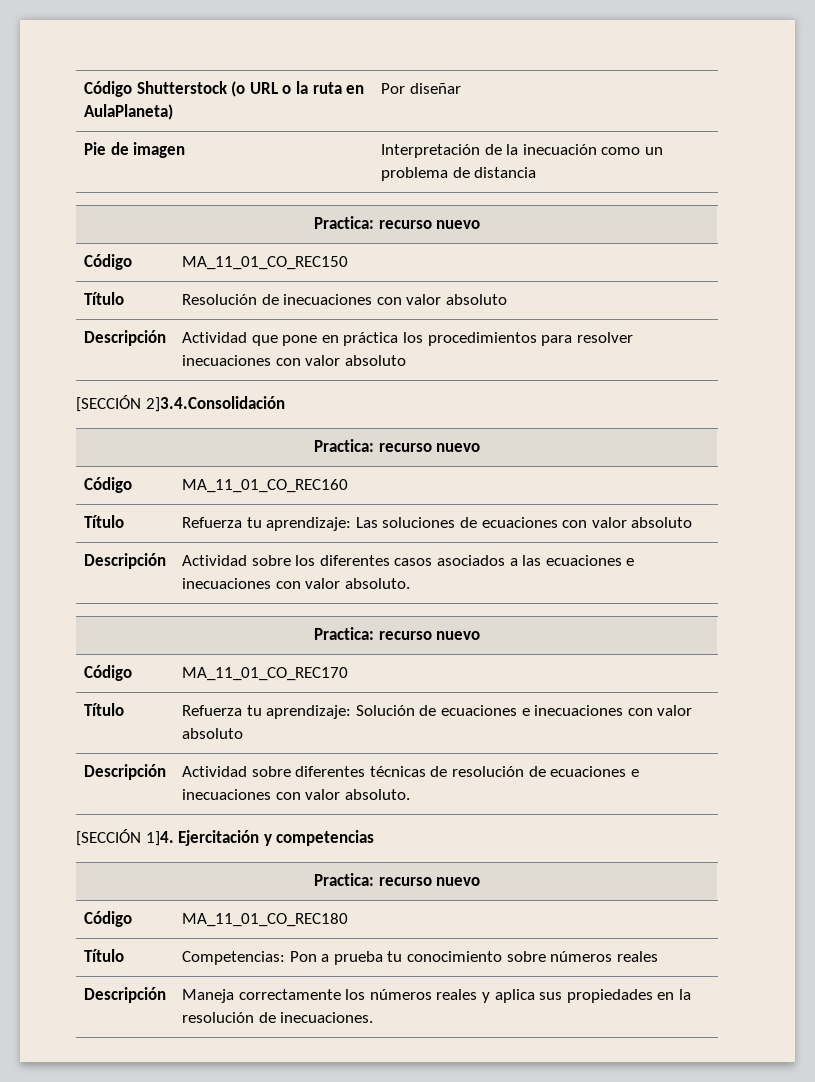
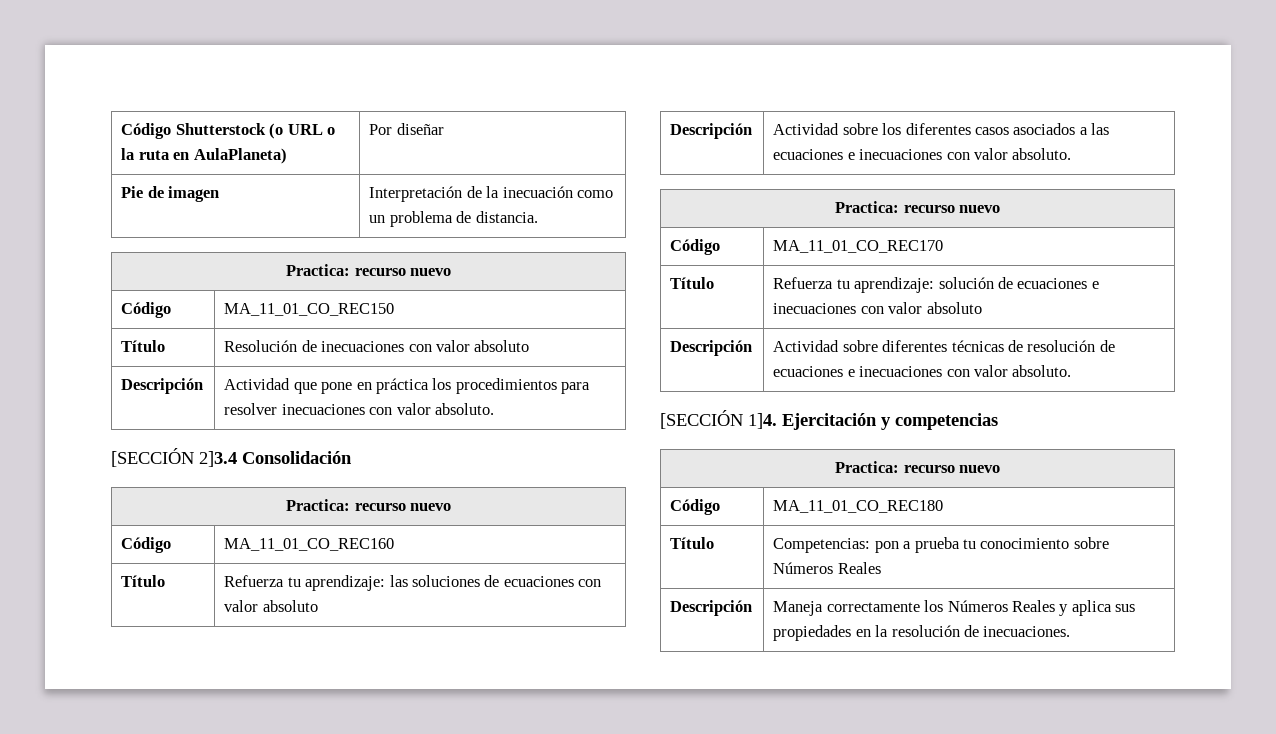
- Pie de imagen | Interpretación de la inecuación como un problema de distancia
+ Pie de imagen | Interpretación de la inecuación como un problema de distancia.
- Descripción | Actividad que pone en práctica los procedimientos para resolver inecuaciones con valor absoluto
- [SECCIÓN 2]3.4.Consolidación
+ Descripción | Actividad que pone en práctica los procedimientos para resolver inecuaciones con valor absoluto.
+ [SECCIÓN 2]3.4 Consolidación
- Título | Refuerza tu aprendizaje: Las soluciones de ecuaciones con valor absoluto
+ Título | Refuerza tu aprendizaje: las soluciones de ecuaciones con valor absoluto
- Título | Refuerza tu aprendizaje: Solución de ecuaciones e inecuaciones con valor absoluto
+ Título | Refuerza tu aprendizaje: solución de ecuaciones e inecuaciones con valor absoluto
- Título | Competencias: Pon a prueba tu conocimiento sobre números reales
+ Título | Competencias: pon a prueba tu conocimiento sobre Números Reales
- Descripción | Maneja correctamente los números reales y aplica sus propiedades en la resolución de inecuaciones.
+ Descripción | Maneja correctamente los Números Reales y aplica sus propiedades en la resolución de inecuaciones.

